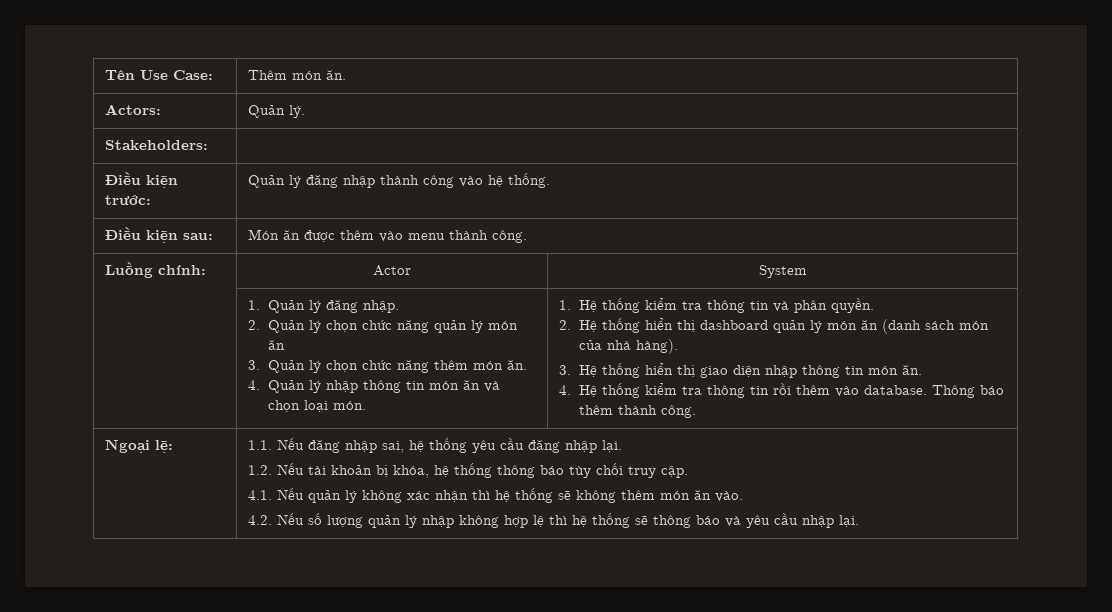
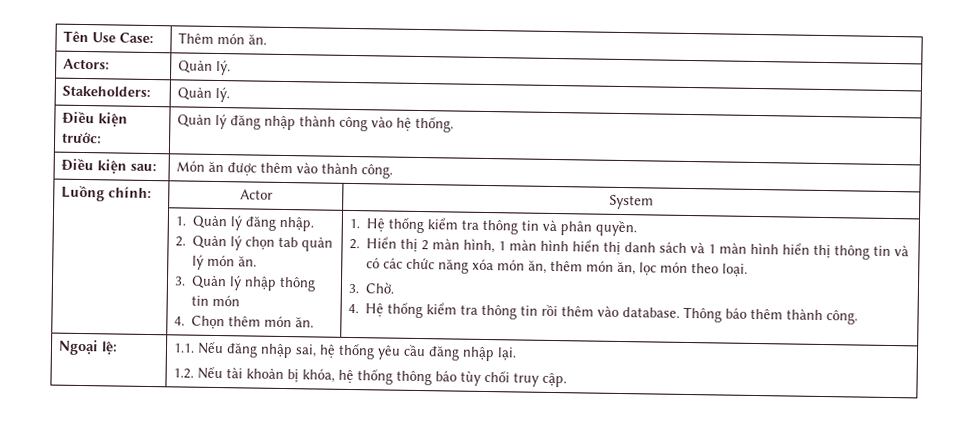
- Stakeholders: |
+ Stakeholders: | Quản lý.
- Điều kiện sau: | Món ăn được thêm vào menu thành công.
+ Điều kiện sau: | Món ăn được thêm vào thành công.
- 2. Quản lý chọn chức năng quản lý món ăn
- 3. Quản lý chọn chức năng thêm món ăn.
- 4. Quản lý nhập thông tin món ăn và chọn loại món.
+ 2. Quản lý chọn tab quản lý món ăn.
+ 3. Quản lý nhập thông tin món
+ 4. Chọn thêm món ăn.
- 2. Hệ thống hiển thị dashboard quản lý món ăn (danh sách món của nhà hàng).
- 3. Hệ thống hiển thị giao diện nhập thông tin món ăn.
+ 2. Hiển thị 2 màn hình, 1 màn hình hiển thị danh sách và 1 màn hình hiển thị thông tin và có các chức năng xóa món ăn, thêm món ăn, lọc món theo loại.
+ 3. Chờ.
- 4.1. Nếu quản lý không xác nhận thì hệ thống sẽ không thêm món ăn vào.
- 4.2. Nếu số lượng quản lý nhập không hợp lệ thì hệ thống sẽ thông báo và yêu cầu nhập lại.

